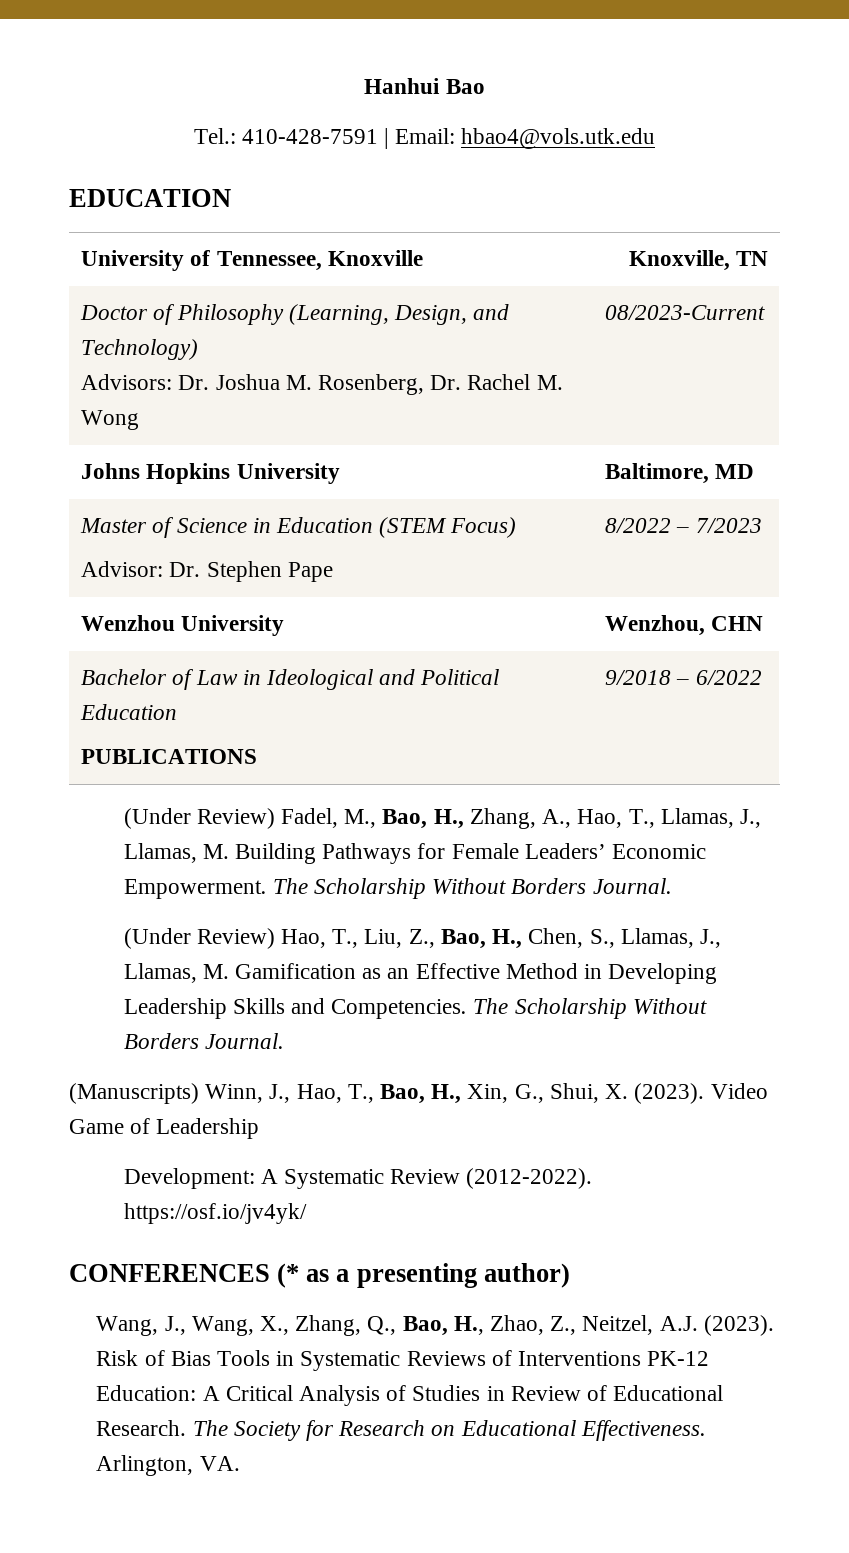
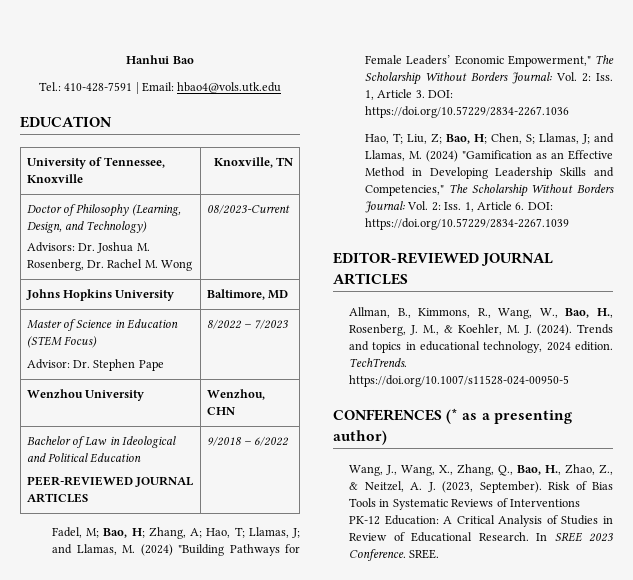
  Bachelor of Law in Ideological and Political Education
- PUBLICATIONS | 9/2018 – 6/2022
+ PEER-REVIEWED JOURNAL ARTICLES | 9/2018 – 6/2022
- (Under Review) Fadel, M., Bao, H., Zhang, A., Hao, T., Llamas, J., Llamas, M. Building Pathways for Female Leaders’ Economic Empowerment. The Scholarship Without Borders Journal.
- (Under Review) Hao, T., Liu, Z., Bao, H., Chen, S., Llamas, J., Llamas, M. Gamification as an Effective Method in Developing Leadership Skills and Competencies. The Scholarship Without Borders Journal.
- (Manuscripts) Winn, J., Hao, T., Bao, H., Xin, G., Shui, X. (2023). Video Game of Leadership
- Development: A Systematic Review (2012-2022). https://osf.io/jv4yk/
+ Fadel, M; Bao, H; Zhang, A; Hao, T; Llamas, J; and Llamas, M. (2024) "Building Pathways for Female Leaders’ Economic Empowerment," The Scholarship Without Borders Journal: Vol. 2: Iss. 1, Article 3. DOI: https://doi.org/10.57229/2834-2267.1036
+ Hao, T; Liu, Z; Bao, H; Chen, S; Llamas, J; and Llamas, M. (2024) "Gamification as an Effective Method in Developing Leadership Skills and Competencies," The Scholarship Without Borders Journal: Vol. 2: Iss. 1, Article 6. DOI: https://doi.org/10.57229/2834-2267.1039
+ EDITOR-REVIEWED JOURNAL ARTICLES
+ Allman, B., Kimmons, R., Wang, W., Bao, H., Rosenberg, J. M., & Koehler, M. J. (2024). Trends and topics in educational technology, 2024 edition. TechTrends. https://doi.org/10.1007/s11528-024-00950-5
- Wang, J., Wang, X., Zhang, Q., Bao, H., Zhao, Z., Neitzel, A.J. (2023).
+ Wang, J., Wang, X., Zhang, Q., Bao, H., Zhao, Z., & Neitzel, A. J. (2023, September).
- The Society for Research on Educational Effectiveness. Arlington, VA.
+ In SREE 2023 Conference. SREE.

